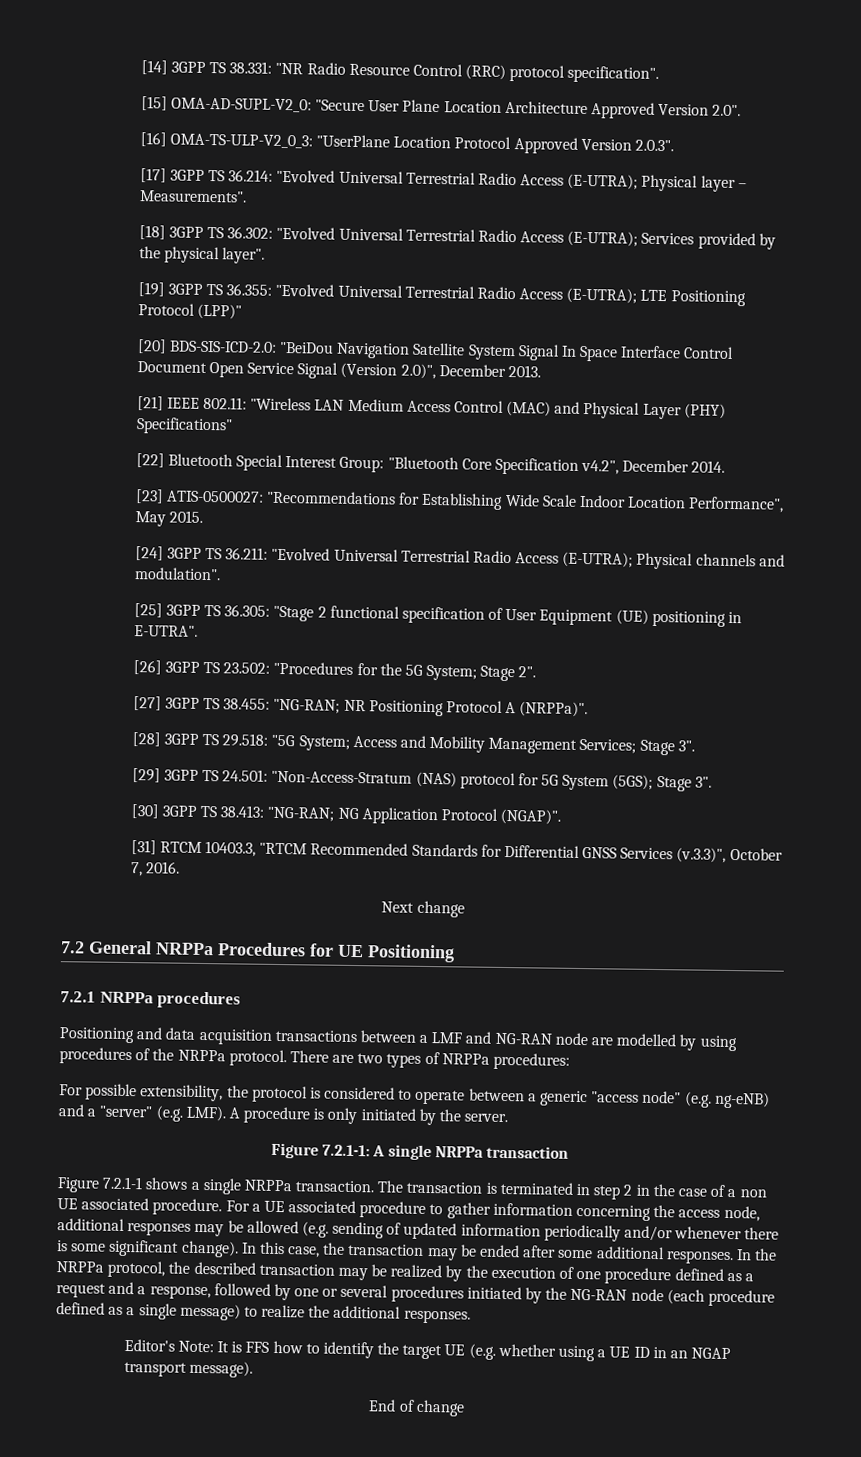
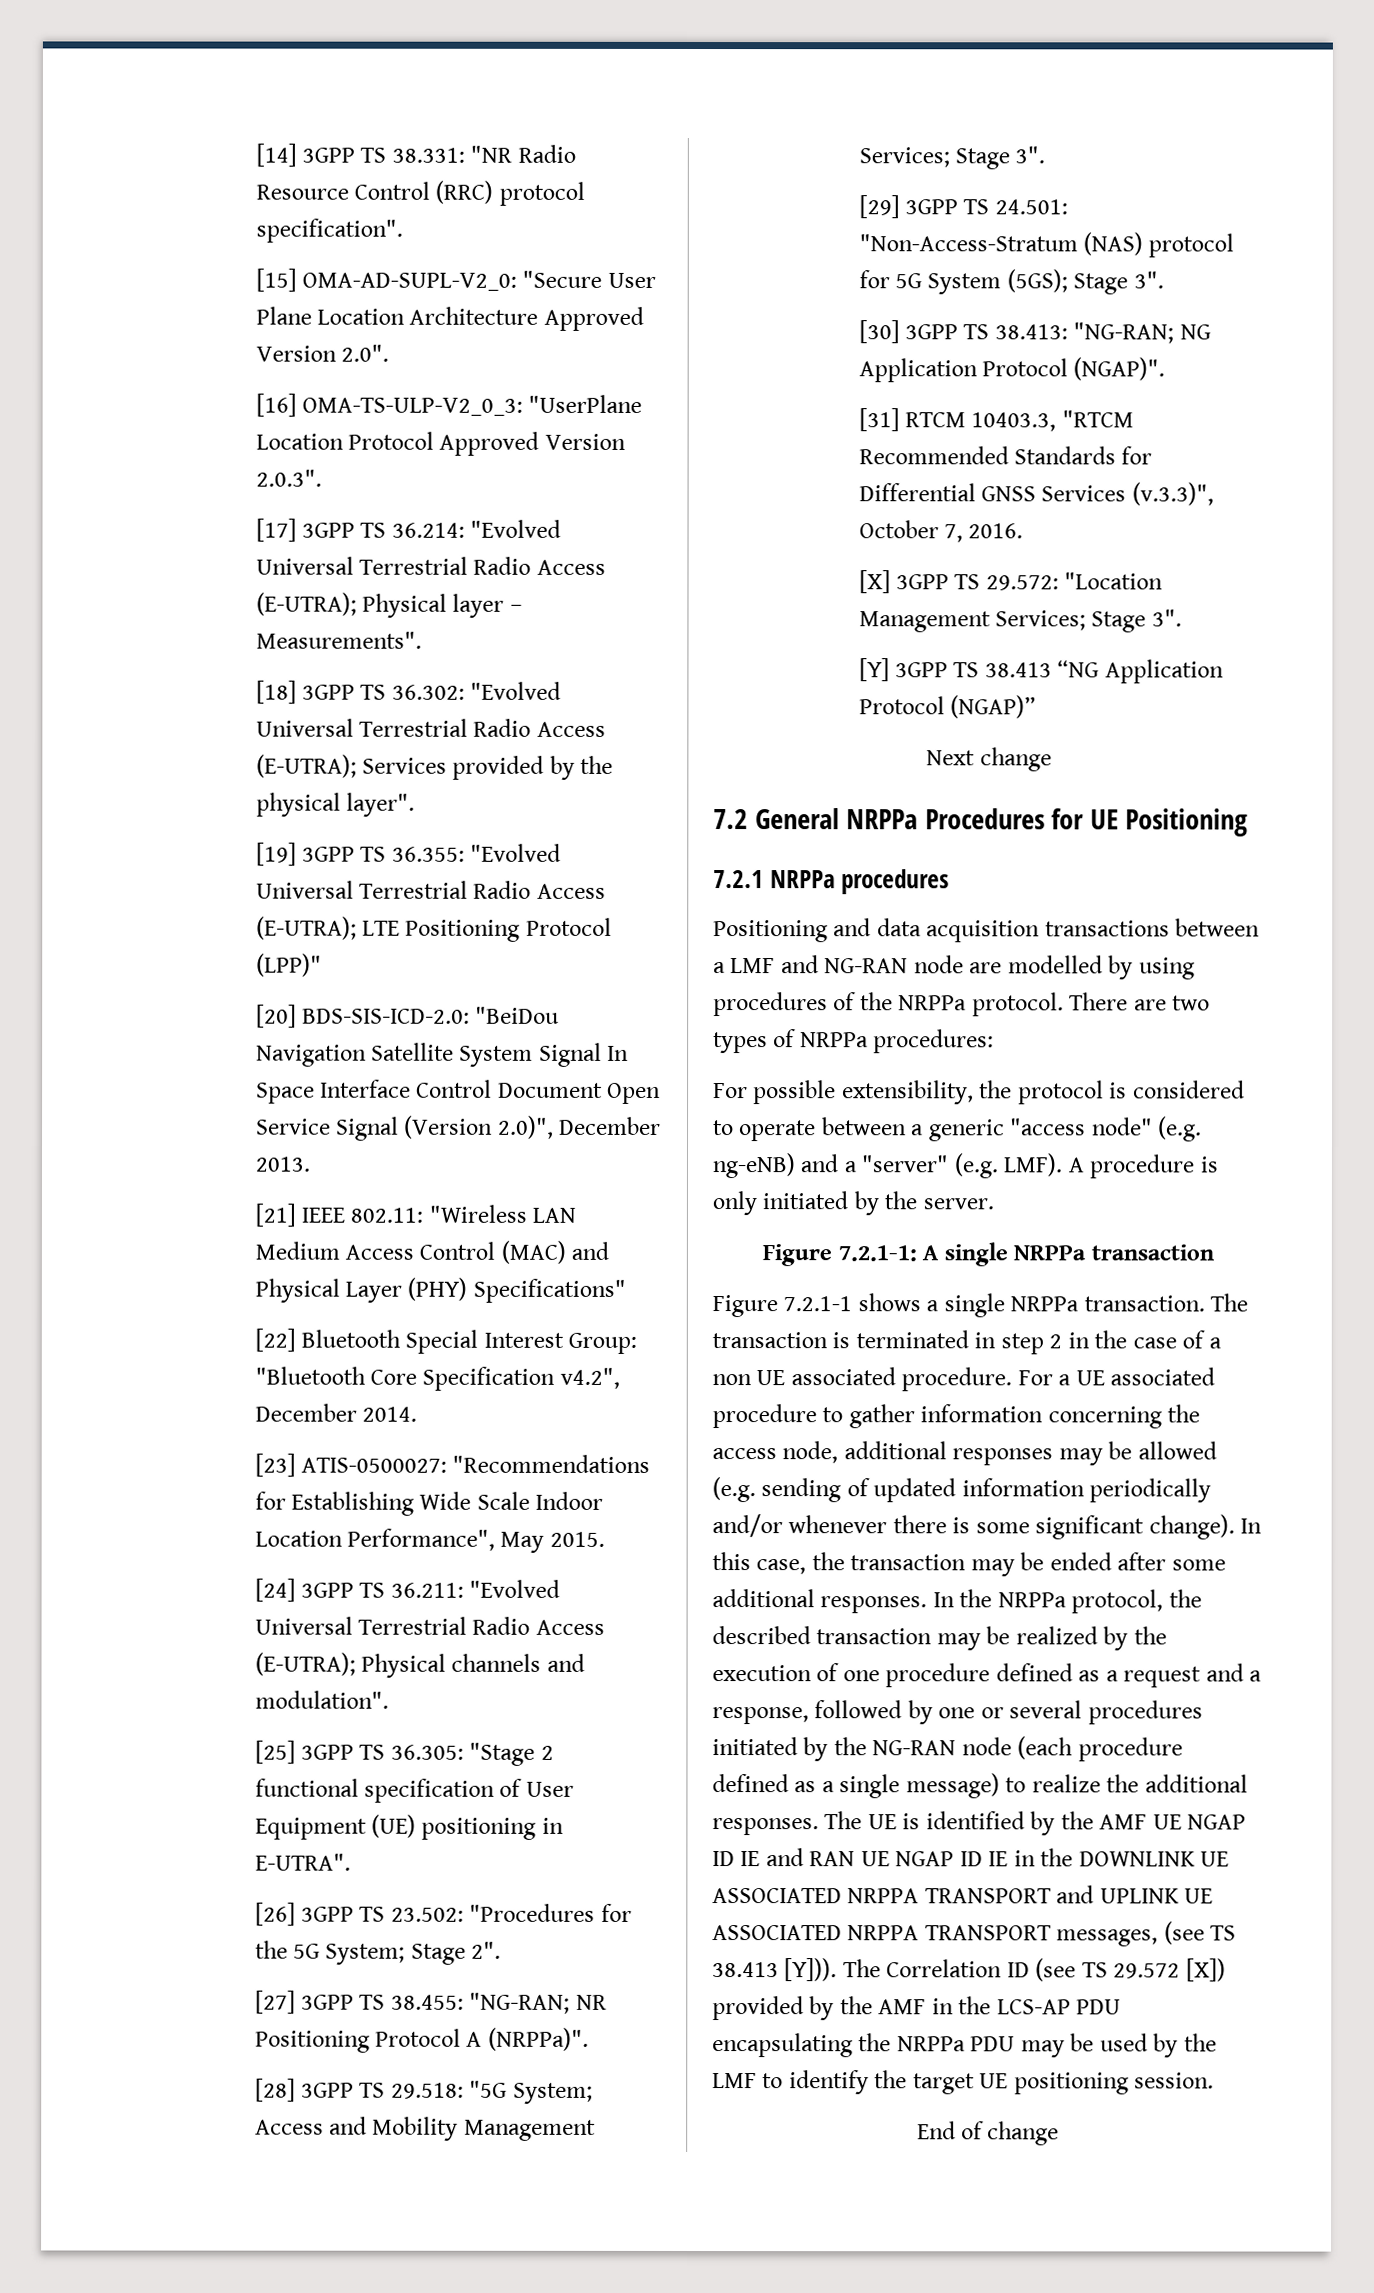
+ [X] 3GPP TS 29.572: "Location Management Services; Stage 3".
+ [Y] 3GPP TS 38.413 “NG Application Protocol (NGAP)”
- In the NRPPa protocol, the described transaction may be realized by the execution of one procedure defined as a request and a response, followed by one or several procedures initiated by the NG-RAN node (each procedure defined as a single message) to realize the additional responses.
- Editor's Note: It is FFS how to identify the target UE (e.g. whether using a UE ID in an NGAP transport message).
+ In the NRPPa protocol, the described transaction may be realized by the execution of one procedure defined as a request and a response, followed by one or several procedures initiated by the NG-RAN node (each procedure defined as a single message) to realize the additional responses. The UE is identified by the AMF UE NGAP ID IE and RAN UE NGAP ID IE in the DOWNLINK UE ASSOCIATED NRPPA TRANSPORT and UPLINK UE ASSOCIATED NRPPA TRANSPORT messages, (see TS 38.413 [Y])). The Correlation ID (see TS 29.572 [X]) provided by the AMF in the LCS-AP PDU encapsulating the NRPPa PDU may be used by the LMF to identify the target UE positioning session.

